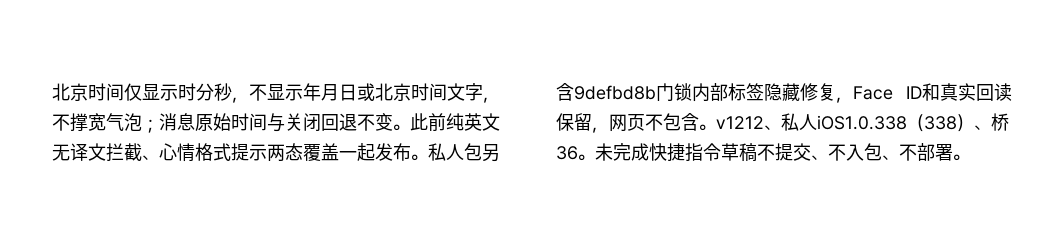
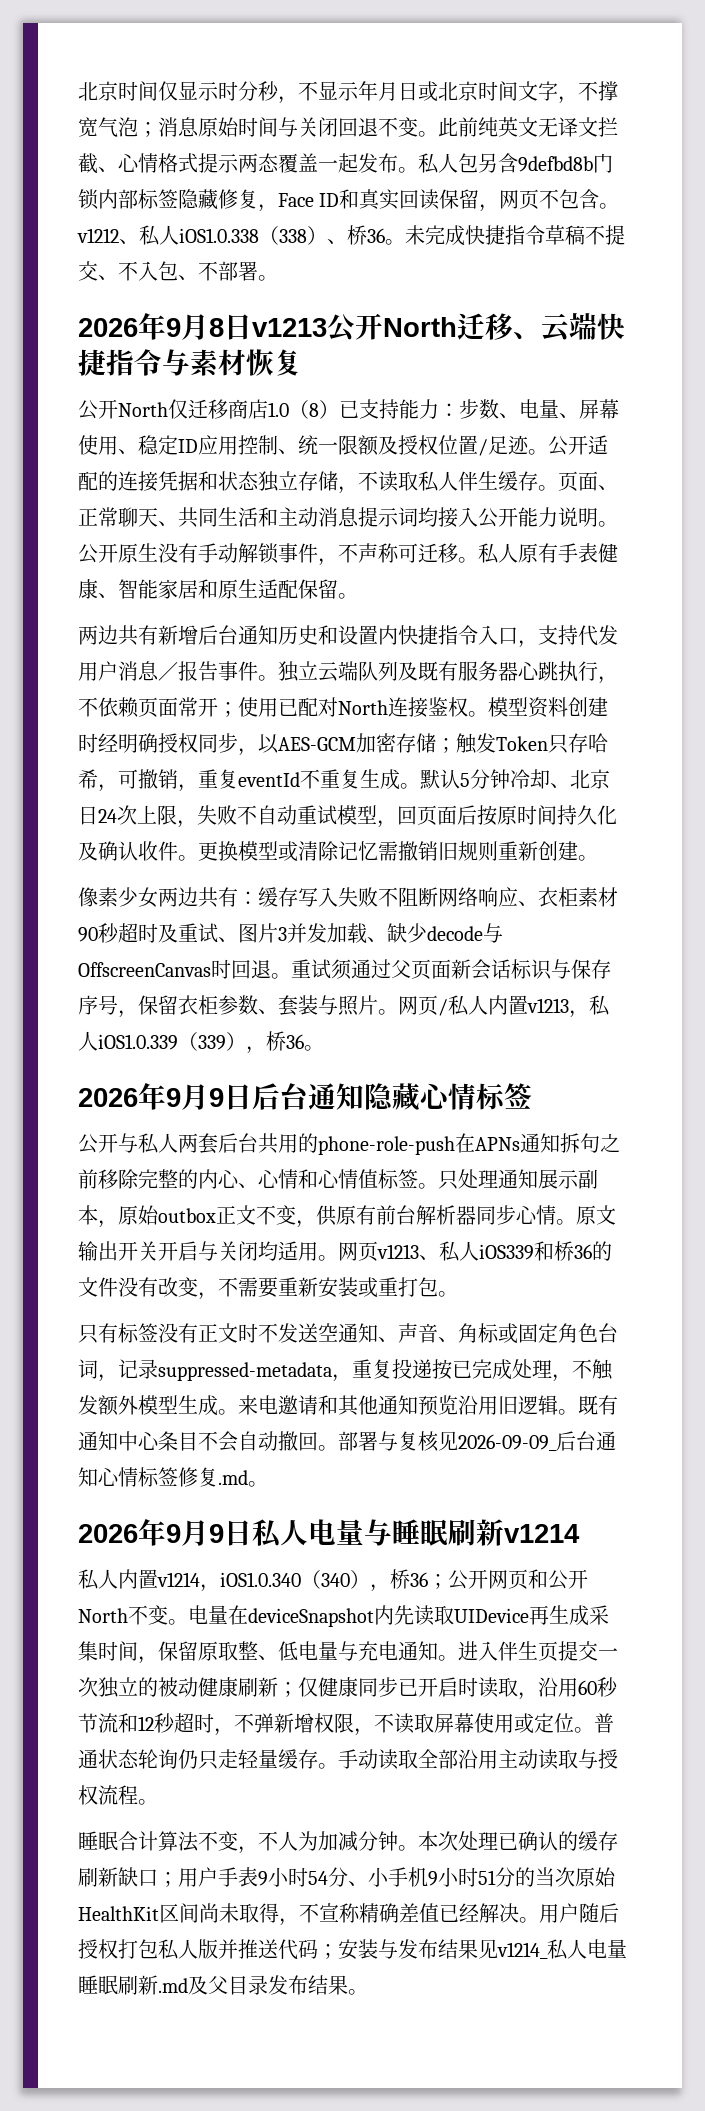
+ 2026年9月8日v1213公开North迁移、云端快捷指令与素材恢复
+ 公开North仅迁移商店1.0（8）已支持能力：步数、电量、屏幕使用、稳定ID应用控制、统一限额及授权位置/足迹。公开适配的连接凭据和状态独立存储，不读取私人伴生缓存。页面、正常聊天、共同生活和主动消息提示词均接入公开能力说明。公开原生没有手动解锁事件，不声称可迁移。私人原有手表健康、智能家居和原生适配保留。
+ 两边共有新增后台通知历史和设置内快捷指令入口，支持代发用户消息／报告事件。独立云端队列及既有服务器心跳执行，不依赖页面常开；使用已配对North连接鉴权。模型资料创建时经明确授权同步，以AES-GCM加密存储；触发Token只存哈希，可撤销，重复eventId不重复生成。默认5分钟冷却、北京日24次上限，失败不自动重试模型，回页面后按原时间持久化及确认收件。更换模型或清除记忆需撤销旧规则重新创建。
+ 像素少女两边共有：缓存写入失败不阻断网络响应、衣柜素材90秒超时及重试、图片3并发加载、缺少decode与OffscreenCanvas时回退。重试须通过父页面新会话标识与保存序号，保留衣柜参数、套装与照片。网页/私人内置v1213，私人iOS1.0.339（339），桥36。
+ 2026年9月9日后台通知隐藏心情标签
+ 公开与私人两套后台共用的phone-role-push在APNs通知拆句之前移除完整的内心、心情和心情值标签。只处理通知展示副本，原始outbox正文不变，供原有前台解析器同步心情。原文输出开关开启与关闭均适用。网页v1213、私人iOS339和桥36的文件没有改变，不需要重新安装或重打包。
+ 只有标签没有正文时不发送空通知、声音、角标或固定角色台词，记录suppressed-metadata，重复投递按已完成处理，不触发额外模型生成。来电邀请和其他通知预览沿用旧逻辑。既有通知中心条目不会自动撤回。部署与复核见2026-09-09_后台通知心情标签修复.md。
+ 2026年9月9日私人电量与睡眠刷新v1214
+ 私人内置v1214，iOS1.0.340（340），桥36；公开网页和公开North不变。电量在deviceSnapshot内先读取UIDevice再生成采集时间，保留原取整、低电量与充电通知。进入伴生页提交一次独立的被动健康刷新；仅健康同步已开启时读取，沿用60秒节流和12秒超时，不弹新增权限，不读取屏幕使用或定位。普通状态轮询仍只走轻量缓存。手动读取全部沿用主动读取与授权流程。
+ 睡眠合计算法不变，不人为加减分钟。本次处理已确认的缓存刷新缺口；用户手表9小时54分、小手机9小时51分的当次原始HealthKit区间尚未取得，不宣称精确差值已经解决。用户随后授权打包私人版并推送代码；安装与发布结果见v1214_私人电量睡眠刷新.md及父目录发布结果。

